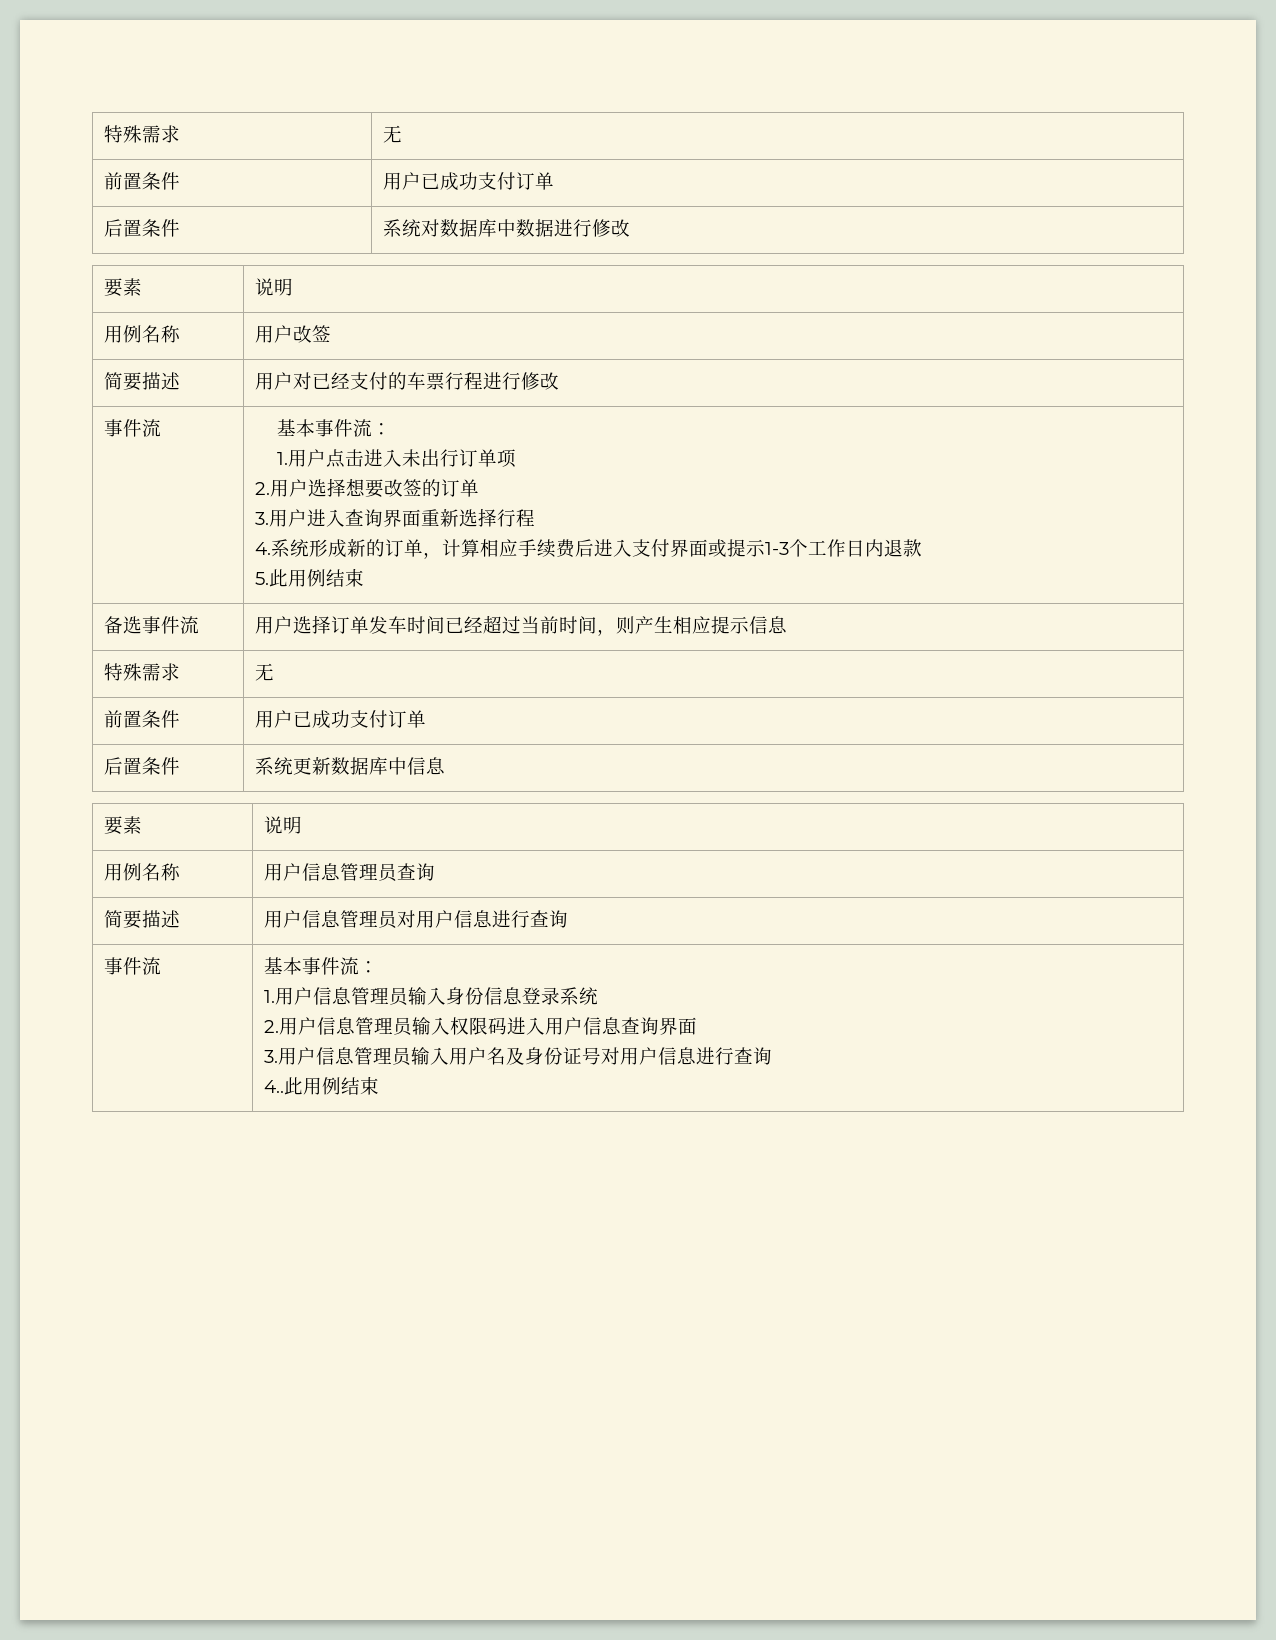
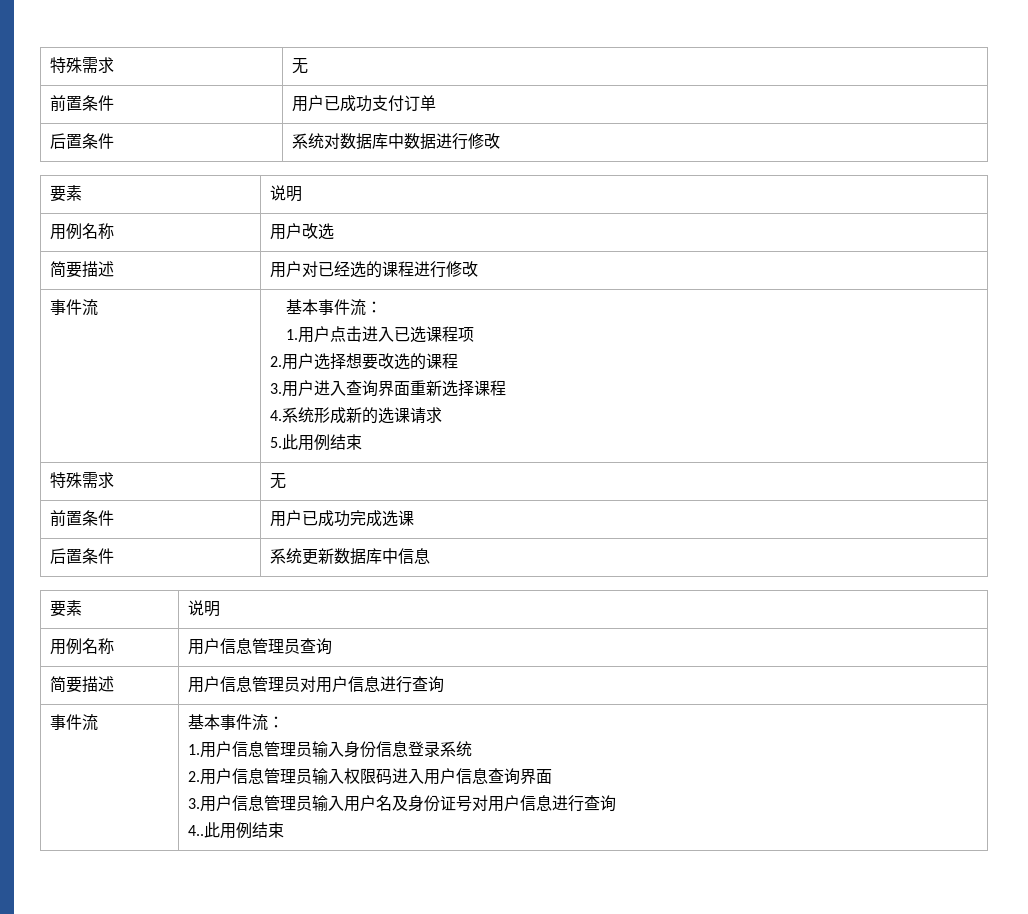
- 用例名称 | 用户改签
+ 用例名称 | 用户改选
- 简要描述 | 用户对已经支付的车票行程进行修改
+ 简要描述 | 用户对已经选的课程进行修改
- 1.用户点击进入未出行订单项
+ 1.用户点击进入已选课程项
- 2.用户选择想要改签的订单
+ 2.用户选择想要改选的课程
- 3.用户进入查询界面重新选择行程
+ 3.用户进入查询界面重新选择课程
- 4.系统形成新的订单，计算相应手续费后进入支付界面或提示1-3个工作日内退款
+ 4.系统形成新的选课请求
  5.此用例结束
- 备选事件流 | 用户选择订单发车时间已经超过当前时间，则产生相应提示信息
  特殊需求 | 无
- 前置条件 | 用户已成功支付订单
+ 前置条件 | 用户已成功完成选课

